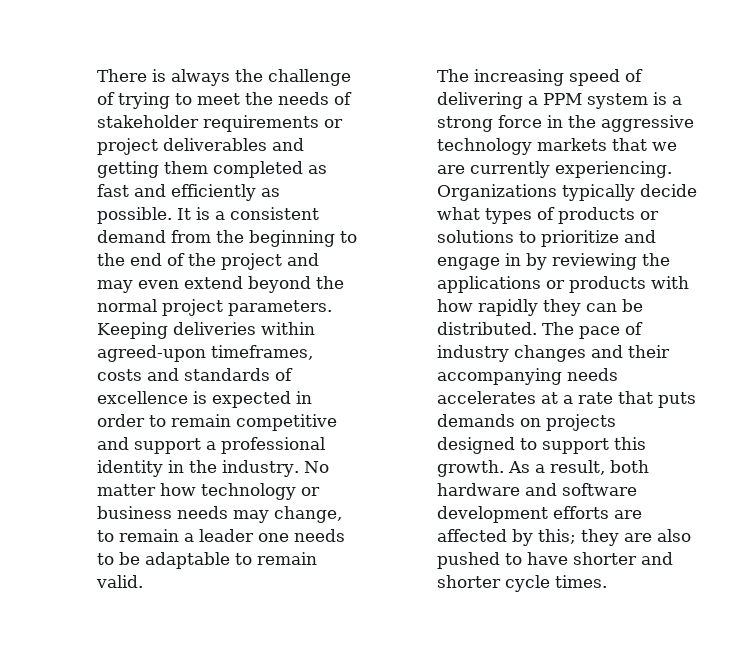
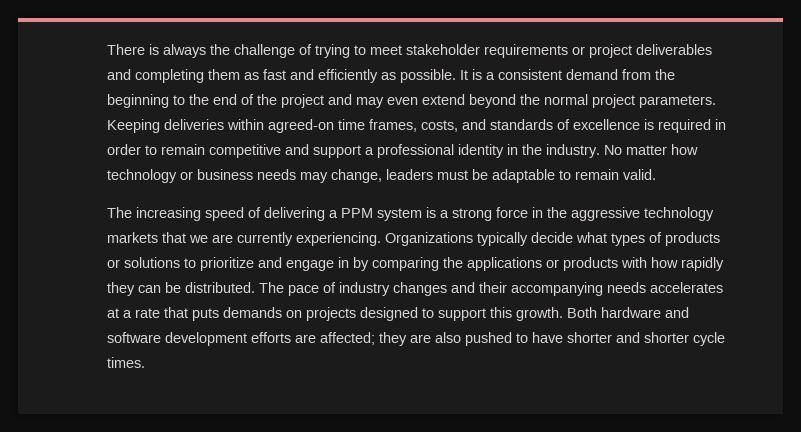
- There is always the challenge of trying to meet the needs of stakeholder requirements or project deliverables and getting them completed as fast and efficiently as possible.
+ There is always the challenge of trying to meet stakeholder requirements or project deliverables and completing them as fast and efficiently as possible.
- Keeping deliveries within agreed-upon timeframes, costs and standards of excellence is expected in order to remain competitive and support a professional identity in the industry.
+ Keeping deliveries within agreed-on time frames, costs, and standards of excellence is required in order to remain competitive and support a professional identity in the industry.
- No matter how technology or business needs may change, to remain a leader one needs to be adaptable to remain valid.
+ No matter how technology or business needs may change, leaders must be adaptable to remain valid.
- Organizations typically decide what types of products or solutions to prioritize and engage in by reviewing the applications or products with how rapidly they can be distributed.
+ Organizations typically decide what types of products or solutions to prioritize and engage in by comparing the applications or products with how rapidly they can be distributed.
- As a result, both hardware and software development efforts are affected by this; they are also pushed to have shorter and shorter cycle times.
+ Both hardware and software development efforts are affected; they are also pushed to have shorter and shorter cycle times.

